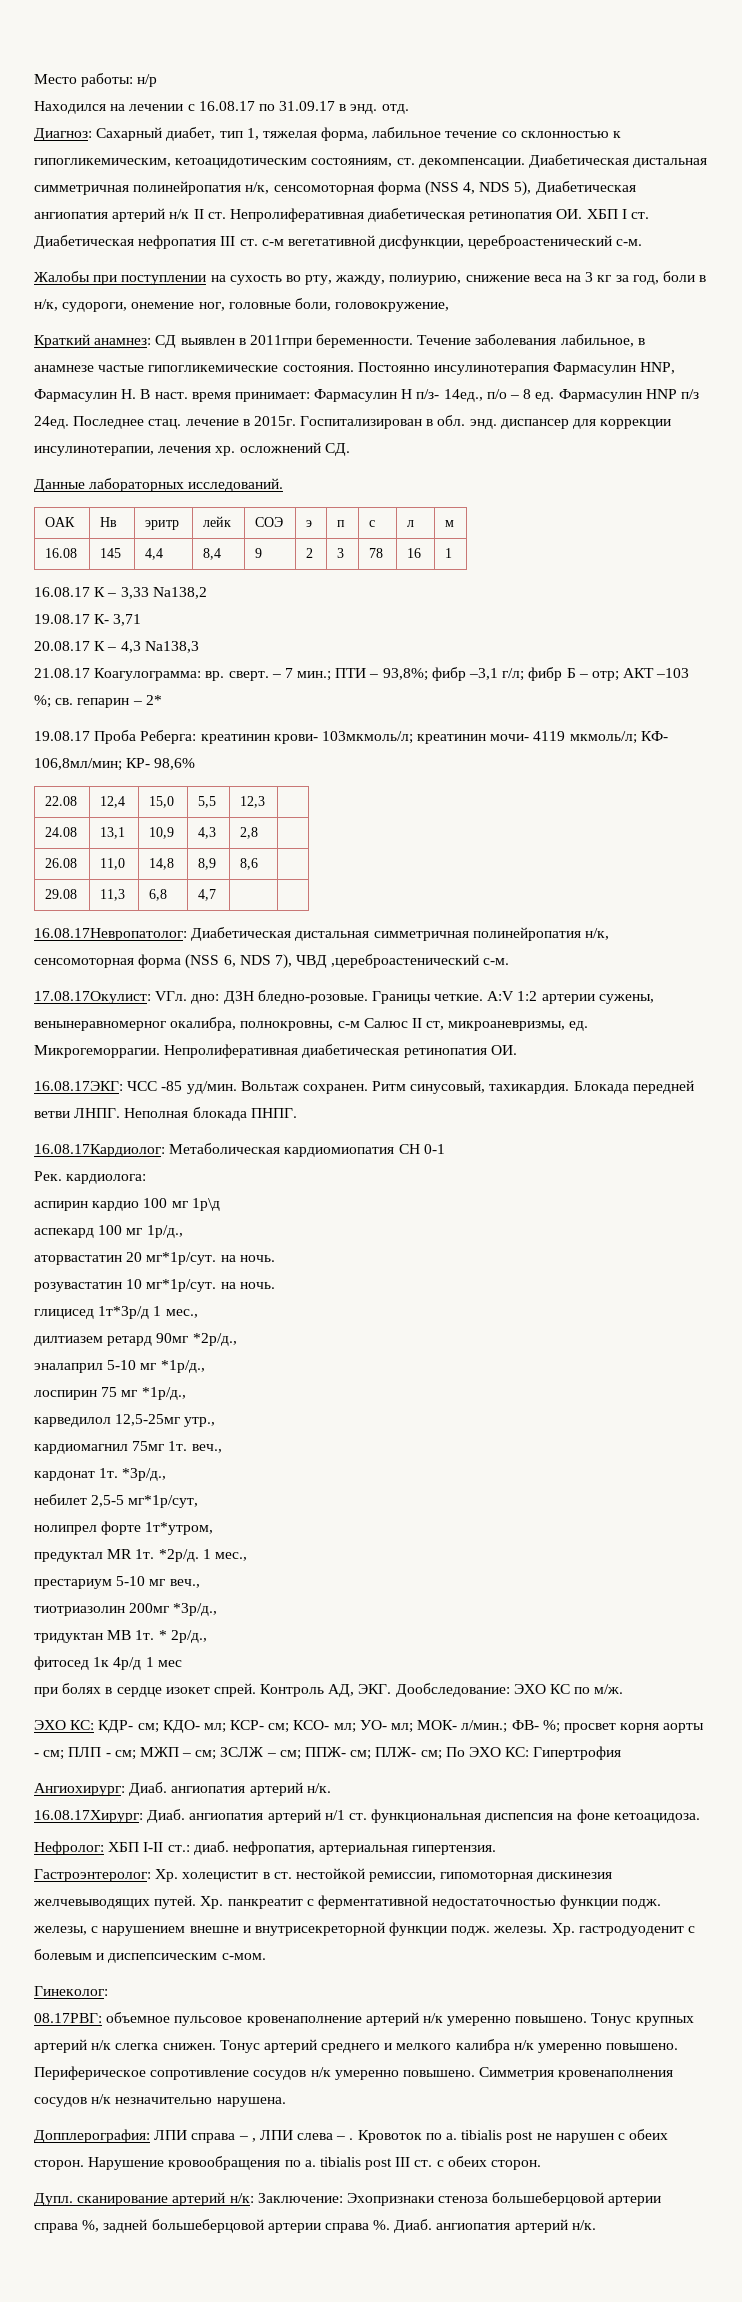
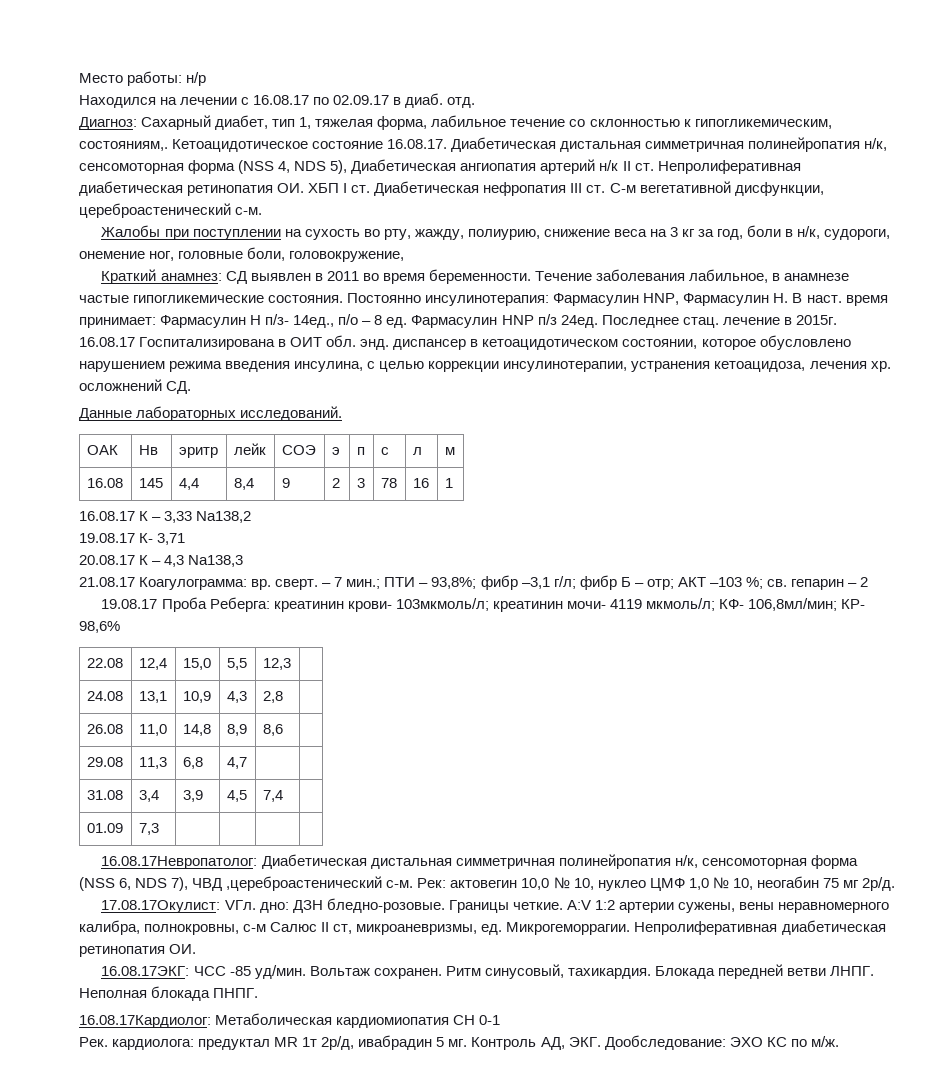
- Находился на лечении с 16.08.17 по 31.09.17 в энд. отд.
+ Находился на лечении с 16.08.17 по 02.09.17 в диаб. отд.
- Диагноз: Сахарный диабет, тип 1, тяжелая форма, лабильное течение со склонностью к гипогликемическим, кетоацидотическим состояниям, ст. декомпенсации. Диабетическая дистальная симметричная полинейропатия н/к, сенсомоторная форма (NSS 4, NDS 5), Диабетическая ангиопатия артерий н/к II ст. Непролиферативная диабетическая ретинопатия ОИ. ХБП I ст. Диабетическая нефропатия III ст. с-м вегетативной дисфункции, цереброастенический с-м.
+ Диагноз: Сахарный диабет, тип 1, тяжелая форма, лабильное течение со склонностью к гипогликемическим, состояниям,. Кетоацидотическое состояние 16.08.17. Диабетическая дистальная симметричная полинейропатия н/к, сенсомоторная форма (NSS 4, NDS 5), Диабетическая ангиопатия артерий н/к II ст. Непролиферативная диабетическая ретинопатия ОИ. ХБП I ст. Диабетическая нефропатия III ст. С-м вегетативной дисфункции, цереброастенический с-м.
- Краткий анамнез: СД выявлен в 2011гпри беременности.
+ Краткий анамнез: СД выявлен в 2011 во время беременности.
- Постоянно инсулинотерапия Фармасулин НNP, Фармасулин Н. В наст. время принимает: Фармасулин Н п/з- 14ед., п/о – 8 ед.
+ Постоянно инсулинотерапия: Фармасулин НNP, Фармасулин Н. В наст. время принимает: Фармасулин Н п/з- 14ед., п/о – 8 ед.
- Госпитализирован в обл. энд. диспансер для коррекции инсулинотерапии, лечения хр. осложнений СД.
+ 16.08.17 Госпитализирована в ОИТ обл. энд. диспансер в кетоацидотическом состоянии, которое обусловлено нарушением режима введения инсулина, с целью коррекции инсулинотерапии, устранения кетоацидоза, лечения хр. осложнений СД.
- – 7 мин.; ПТИ – 93,8%; фибр –3,1 г/л; фибр Б – отр; АКТ –103 %; св. гепарин – 2*
+ – 7 мин.; ПТИ – 93,8%; фибр –3,1 г/л; фибр Б – отр; АКТ –103 %; св. гепарин – 2
+ 31.08 | 3,4 | 3,9 | 4,5 | 7,4 |
+ 01.09 | 7,3 | | | |
+ Рек: актовегин 10,0 № 10, нуклео ЦМФ 1,0 № 10, неогабин 75 мг 2р/д.
- А:V 1:2 артерии сужены, венынеравномерног окалибра, полнокровны, с-м Салюс II ст, микроаневризмы, ед.
+ А:V 1:2 артерии сужены, вены неравномерного калибра, полнокровны, с-м Салюс II ст, микроаневризмы, ед.
- Рек. кардиолога:
- аспирин кардио 100 мг 1р\д
- аспекард 100 мг 1р/д.,
- аторвастатин 20 мг*1р/сут. на ночь.
- розувастатин 10 мг*1р/сут. на ночь.
- глицисед 1т*3р/д 1 мес.,
- дилтиазем ретард 90мг *2р/д.,
- эналаприл 5-10 мг *1р/д.,
- лоспирин 75 мг *1р/д.,
- карведилол 12,5-25мг утр.,
- кардиомагнил 75мг 1т. веч.,
- кардонат 1т. *3р/д.,
- небилет 2,5-5 мг*1р/сут,
- нолипрел форте 1т*утром,
- предуктал МR 1т. *2р/д. 1 мес.,
- престариум 5-10 мг веч.,
- тиотриазолин 200мг *3р/д.,
- тридуктан МВ 1т. * 2р/д.,
- фитосед 1к 4р/д 1 мес
- при болях в сердце изокет спрей.
+ Рек. кардиолога: предуктал MR 1т 2р/д, ивабрадин 5 мг.
- ЭХО КС: КДР- см; КДО- мл; КСР- см; КСО- мл; УО- мл; МОК- л/мин.; ФВ- %; просвет корня аорты - см; ПЛП - см; МЖП – см; ЗСЛЖ – см; ППЖ- см; ПЛЖ- см; По ЭХО КС: Гипертрофия
- Ангиохирург: Диаб. ангиопатия артерий н/к.
- 16.08.17Хирург: Диаб. ангиопатия артерий н/1 ст. функциональная диспепсия на фоне кетоацидоза.
- Нефролог: ХБП I-II ст.: диаб. нефропатия, артериальная гипертензия.
- Гастроэнтеролог: Хр. холецистит в ст. нестойкой ремиссии, гипомоторная дискинезия желчевыводящих путей. Хр. панкреатит с ферментативной недостаточностью функции подж. железы, с нарушением внешне и внутрисекреторной функции подж. железы. Хр. гастродуоденит с болевым и диспепсическим с-мом.
- Гинеколог:
- 08.17РВГ: объемное пульсовое кровенаполнение артерий н/к умеренно повышено. Тонус крупных артерий н/к слегка снижен. Тонус артерий среднего и мелкого калибра н/к умеренно повышено. Периферическое сопротивление сосудов н/к умеренно повышено. Симметрия кровенаполнения сосудов н/к незначительно нарушена.
- Допплерография: ЛПИ справа – , ЛПИ слева – . Кровоток по а. tibialis роst не нарушен с обеих сторон. Нарушение кровообращения по а. tibialis роst III ст. с обеих сторон.
- Дупл. сканирование артерий н/к: Заключение: Эхопризнаки стеноза большеберцовой артерии справа %, задней большеберцовой артерии справа %. Диаб. ангиопатия артерий н/к.

